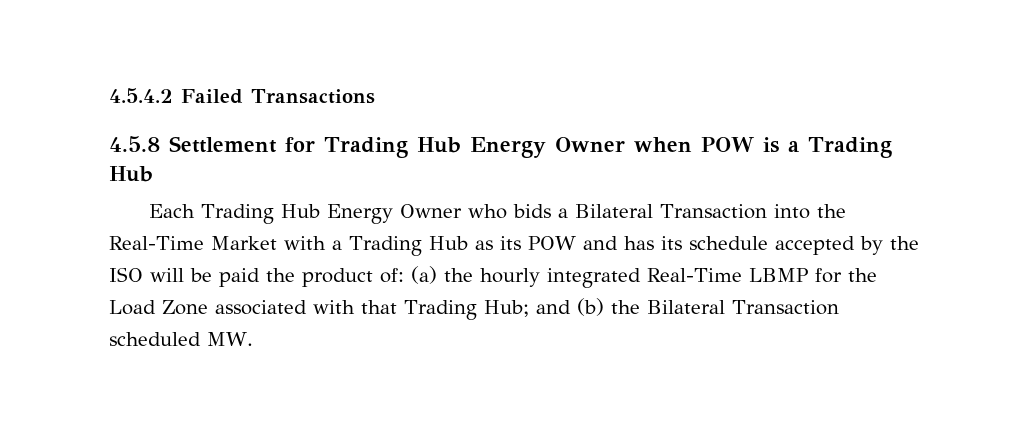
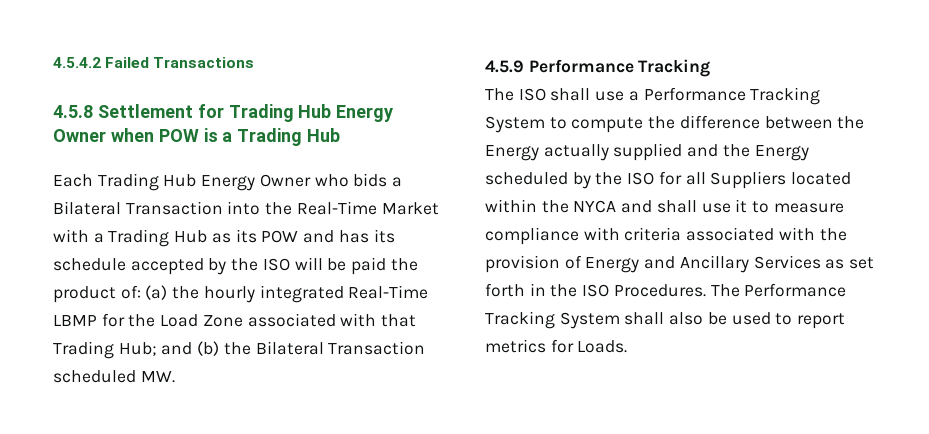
+ 4.5.9 Performance Tracking
+ The ISO shall use a Performance Tracking System to compute the difference between the Energy actually supplied and the Energy scheduled by the ISO for all Suppliers located within the NYCA and shall use it to measure compliance with criteria associated with the provision of Energy and Ancillary Services as set forth in the ISO Procedures. The Performance Tracking System shall also be used to report metrics for Loads.

